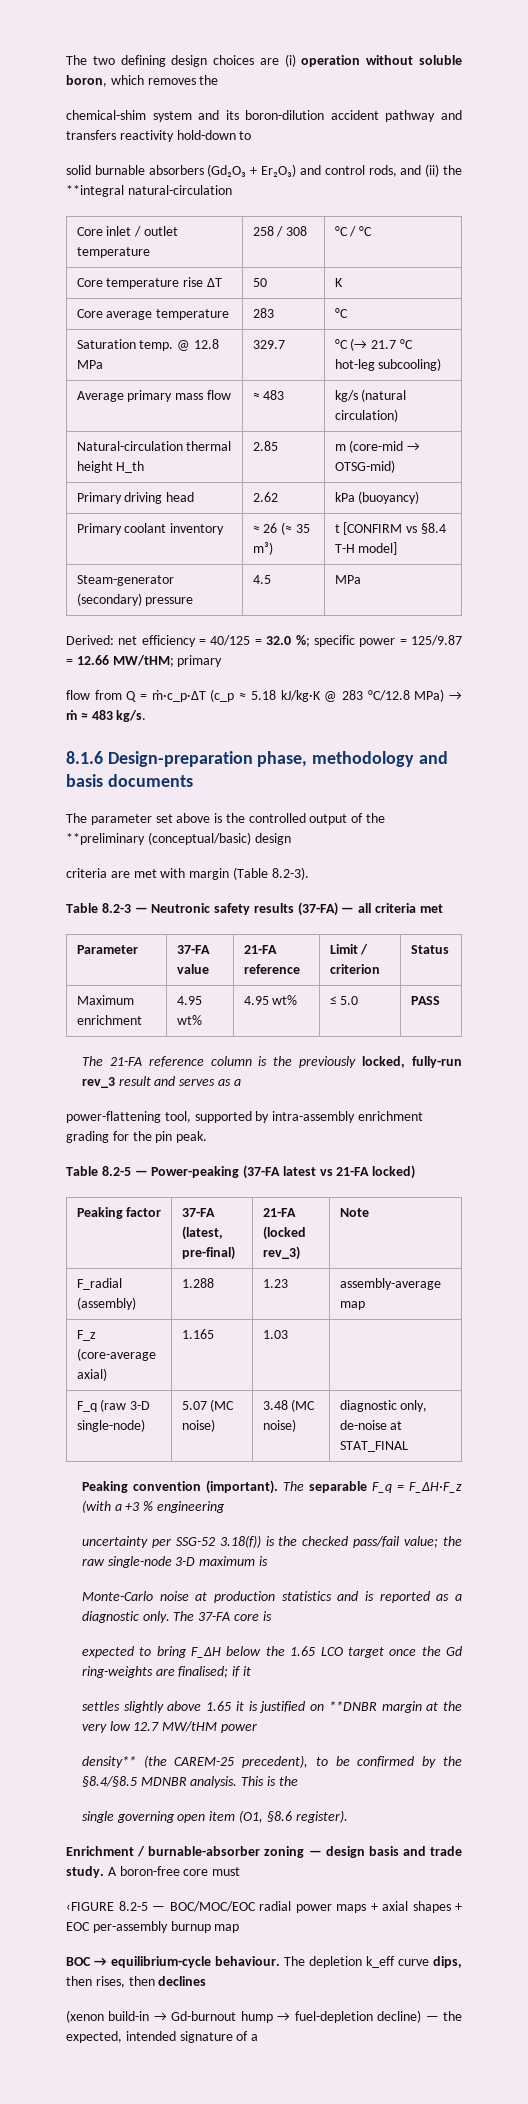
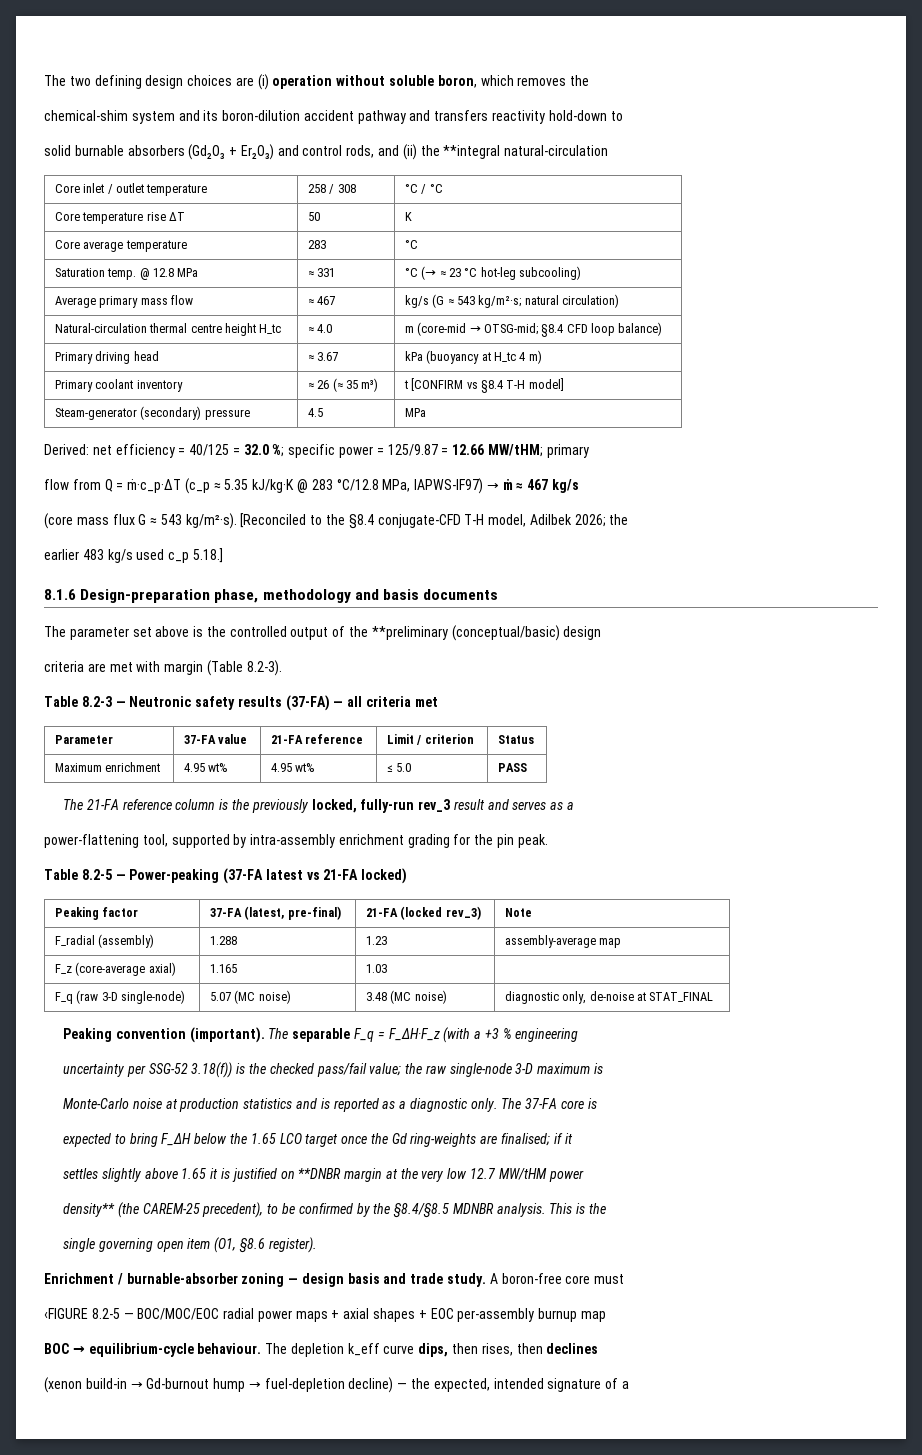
- Saturation temp. @ 12.8 MPa | 329.7 | °C (→ 21.7 °C hot-leg subcooling)
+ Saturation temp. @ 12.8 MPa | ≈ 331 | °C (→ ≈ 23 °C hot-leg subcooling)
- Average primary mass flow | ≈ 483 | kg/s (natural circulation)
- Natural-circulation thermal height H_th | 2.85 | m (core-mid → OTSG-mid)
+ Average primary mass flow | ≈ 467 | kg/s (G ≈ 543 kg/m²·s; natural circulation)
+ Natural-circulation thermal centre height H_tc | ≈ 4.0 | m (core-mid → OTSG-mid; §8.4 CFD loop balance)
- Primary driving head | 2.62 | kPa (buoyancy)
+ Primary driving head | ≈ 3.67 | kPa (buoyancy at H_tc 4 m)
- flow from Q = ṁ·c_p·ΔT (c_p ≈ 5.18 kJ/kg·K @ 283 °C/12.8 MPa) → ṁ ≈ 483 kg/s.
+ flow from Q = ṁ·c_p·ΔT (c_p ≈ 5.35 kJ/kg·K @ 283 °C/12.8 MPa, IAPWS-IF97) → ṁ ≈ 467 kg/s
+ (core mass flux G ≈ 543 kg/m²·s). [Reconciled to the §8.4 conjugate-CFD T-H model, Adilbek 2026; the
+ earlier 483 kg/s used c_p 5.18.]

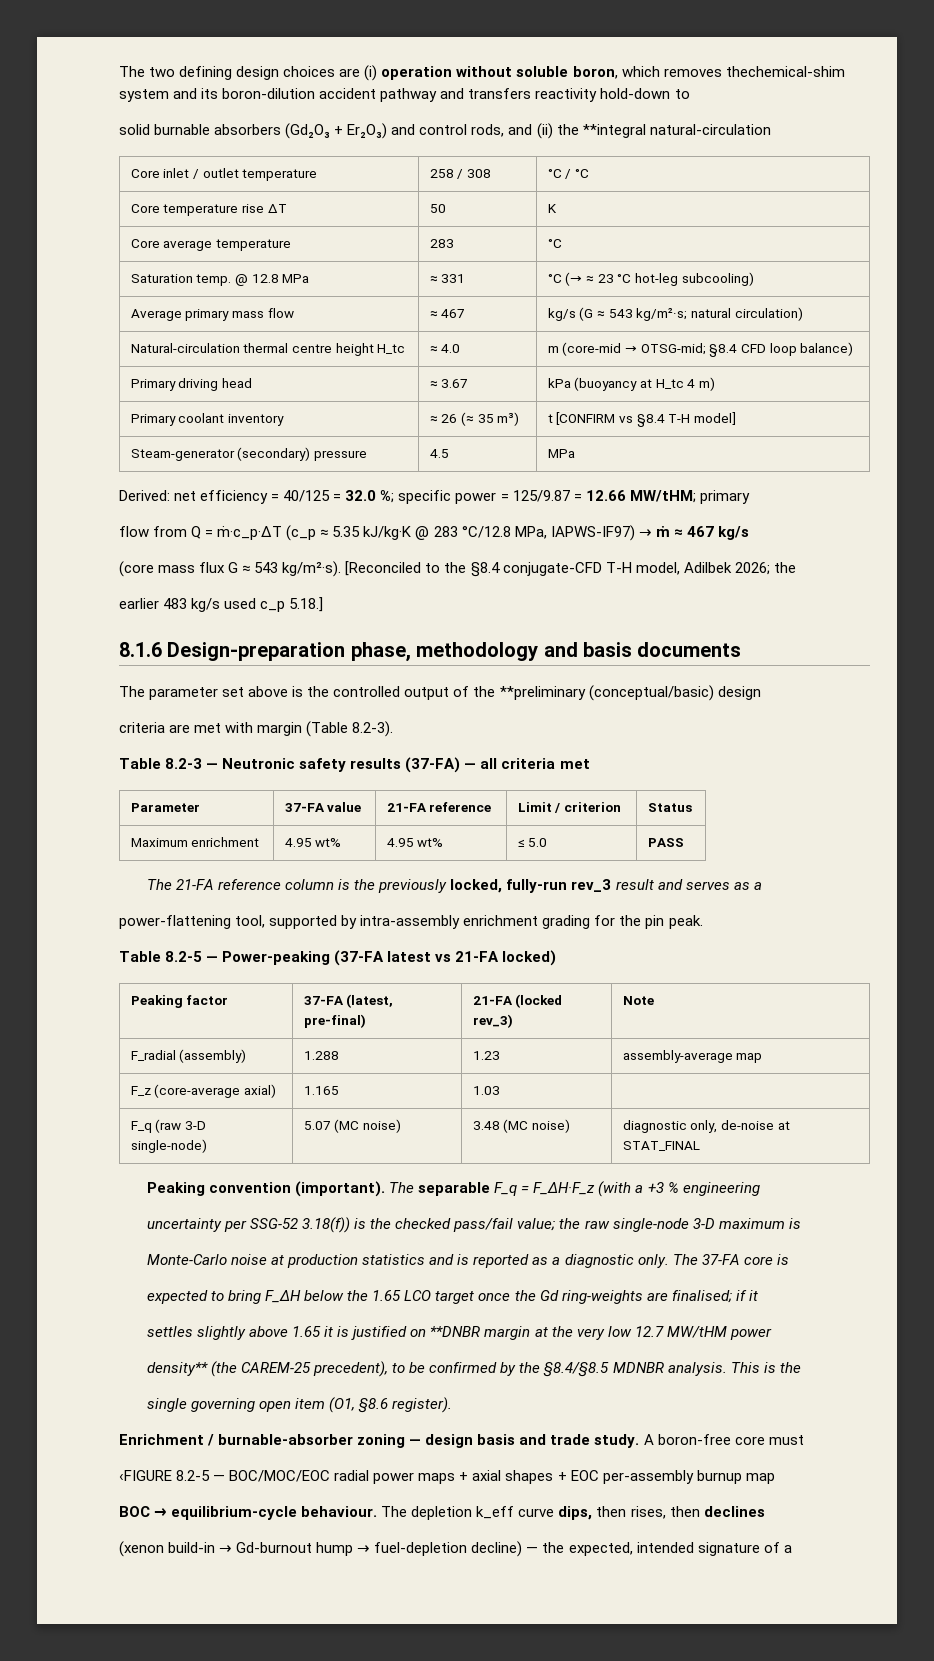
- The two defining design choices are (i) operation without soluble boron, which removes the
- chemical-shim system and its boron-dilution accident pathway and transfers reactivity hold-down to
+ The two defining design choices are (i) operation without soluble boron, which removes thechemical-shim system and its boron-dilution accident pathway and transfers reactivity hold-down to

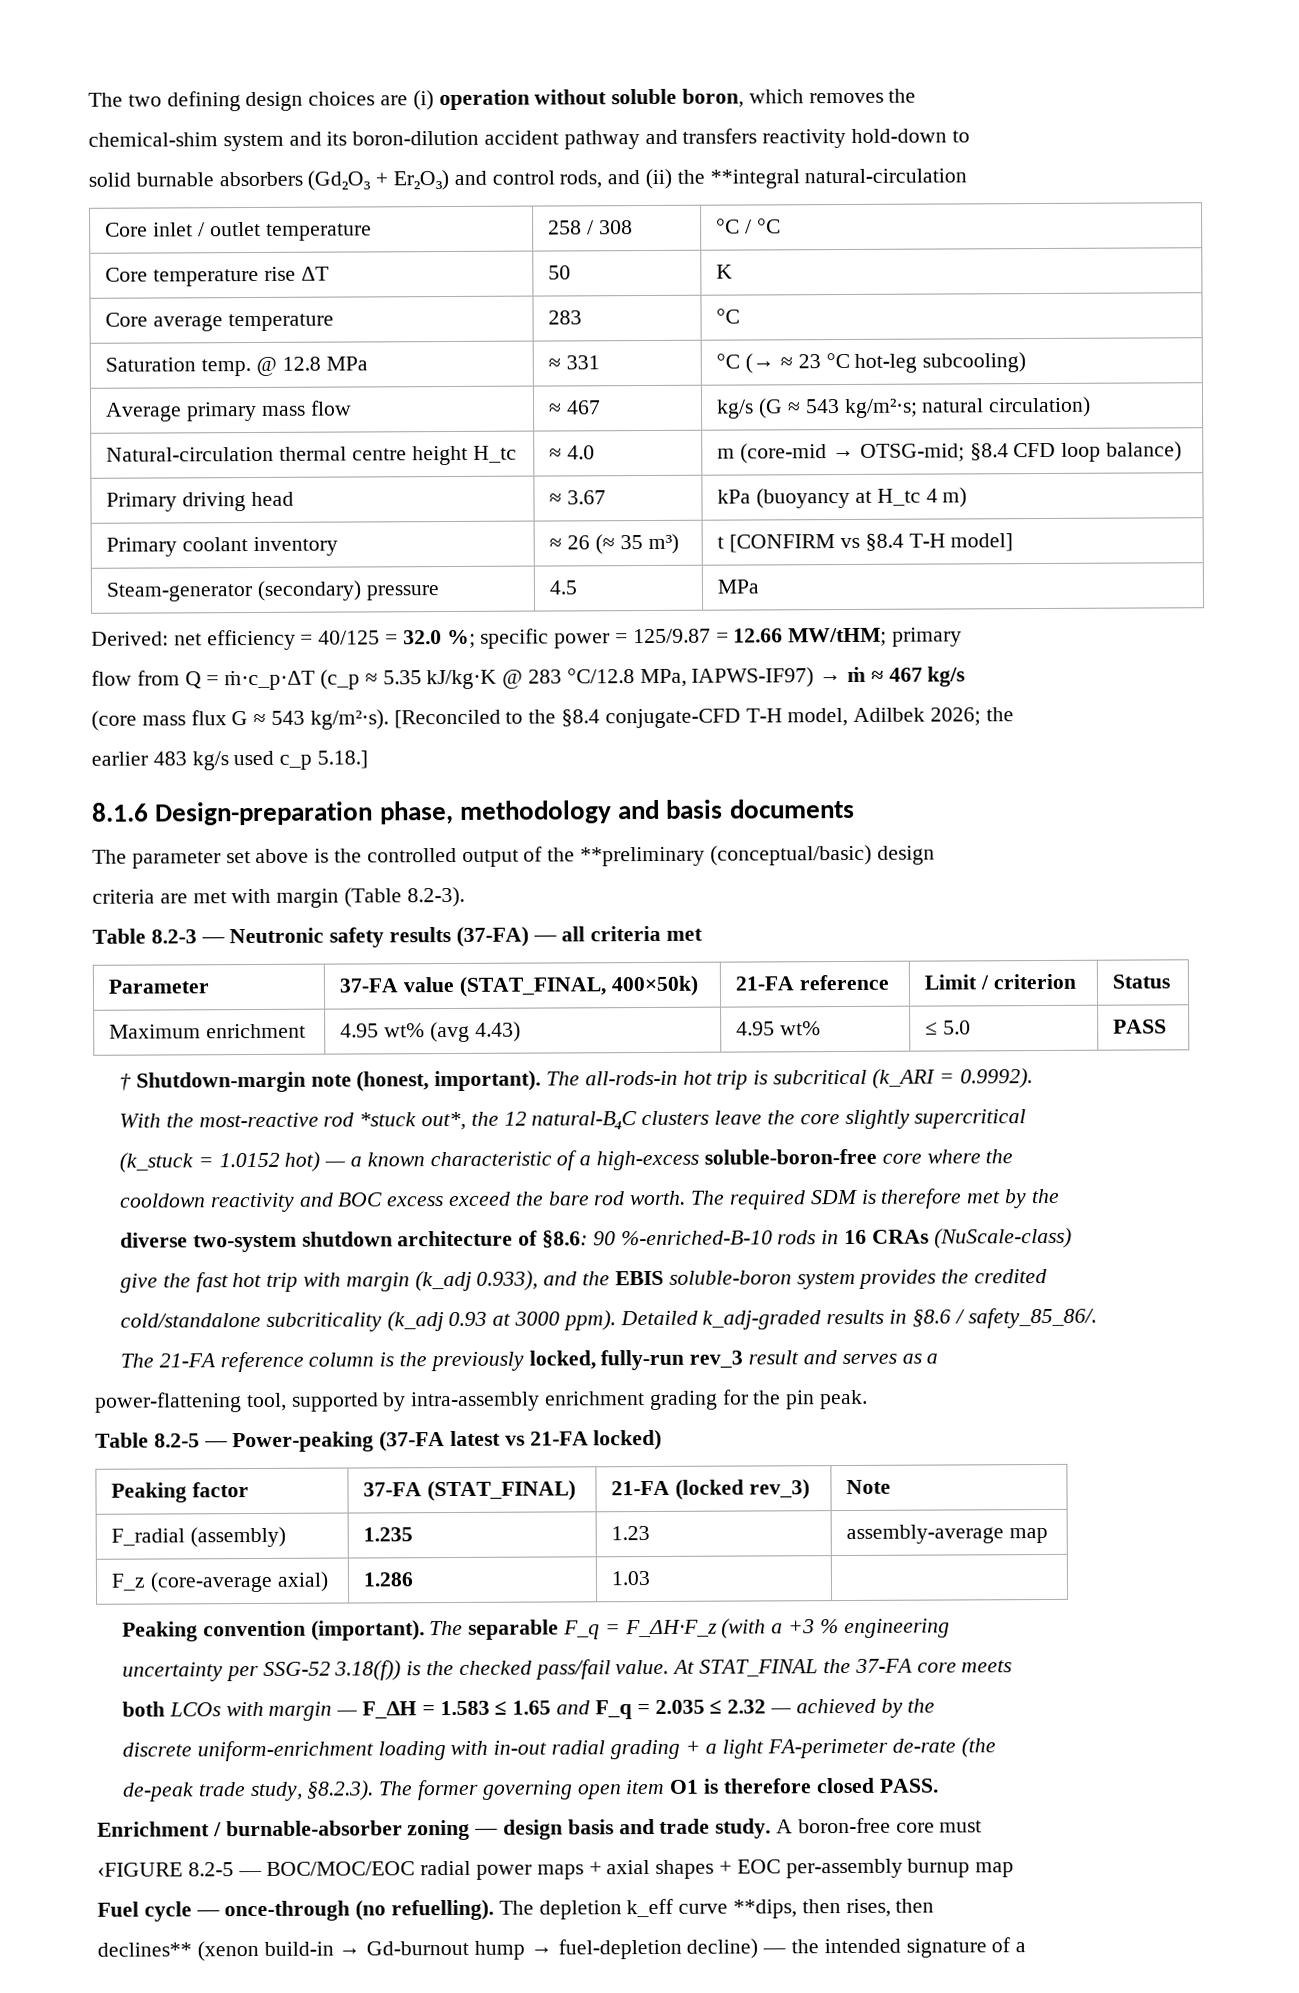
- The two defining design choices are (i) operation without soluble boron, which removes thechemical-shim system and its boron-dilution accident pathway and transfers reactivity hold-down to
+ The two defining design choices are (i) operation without soluble boron, which removes the
+ chemical-shim system and its boron-dilution accident pathway and transfers reactivity hold-down to
- Parameter | 37-FA value | 21-FA reference | Limit / criterion | Status
+ Parameter | 37-FA value (STAT_FINAL, 400×50k) | 21-FA reference | Limit / criterion | Status
- Maximum enrichment | 4.95 wt% | 4.95 wt% | ≤ 5.0 | PASS
+ Maximum enrichment | 4.95 wt% (avg 4.43) | 4.95 wt% | ≤ 5.0 | PASS
+ † Shutdown-margin note (honest, important). The all-rods-in hot trip is subcritical (k_ARI = 0.9992).
+ With the most-reactive rod *stuck out*, the 12 natural-B₄C clusters leave the core slightly supercritical
+ (k_stuck = 1.0152 hot) — a known characteristic of a high-excess soluble-boron-free core where the
+ cooldown reactivity and BOC excess exceed the bare rod worth. The required SDM is therefore met by the
+ diverse two-system shutdown architecture of §8.6: 90 %-enriched-B-10 rods in 16 CRAs (NuScale-class)
+ give the fast hot trip with margin (k_adj 0.933), and the EBIS soluble-boron system provides the credited
+ cold/standalone subcriticality (k_adj 0.93 at 3000 ppm). Detailed k_adj-graded results in §8.6 / safety_85_86/.
- Peaking factor | 37-FA (latest, pre-final) | 21-FA (locked rev_3) | Note
+ Peaking factor | 37-FA (STAT_FINAL) | 21-FA (locked rev_3) | Note
- F_radial (assembly) | 1.288 | 1.23 | assembly-average map
+ F_radial (assembly) | 1.235 | 1.23 | assembly-average map
- F_z (core-average axial) | 1.165 | 1.03 |
+ F_z (core-average axial) | 1.286 | 1.03 |
- F_q (raw 3-D single-node) | 5.07 (MC noise) | 3.48 (MC noise) | diagnostic only, de-noise at STAT_FINAL
- uncertainty per SSG-52 3.18(f)) is the checked pass/fail value; the raw single-node 3-D maximum is
- Monte-Carlo noise at production statistics and is reported as a diagnostic only. The 37-FA core is
- expected to bring F_ΔH below the 1.65 LCO target once the Gd ring-weights are finalised; if it
- settles slightly above 1.65 it is justified on **DNBR margin at the very low 12.7 MW/tHM power
- density** (the CAREM-25 precedent), to be confirmed by the §8.4/§8.5 MDNBR analysis. This is the
- single governing open item (O1, §8.6 register).
+ uncertainty per SSG-52 3.18(f)) is the checked pass/fail value. At STAT_FINAL the 37-FA core meets
+ both LCOs with margin — F_ΔH = 1.583 ≤ 1.65 and F_q = 2.035 ≤ 2.32 — achieved by the
+ discrete uniform-enrichment loading with in-out radial grading + a light FA-perimeter de-rate (the
+ de-peak trade study, §8.2.3). The former governing open item O1 is therefore closed PASS.
- BOC → equilibrium-cycle behaviour.
+ Fuel cycle — once-through (no refuelling).
- The depletion k_eff curve dips, then rises, then declines
- (xenon build-in → Gd-burnout hump → fuel-depletion decline) — the expected, intended signature of a
+ The depletion k_eff curve **dips, then rises, then
+ declines** (xenon build-in → Gd-burnout hump → fuel-depletion decline) — the intended signature of a

